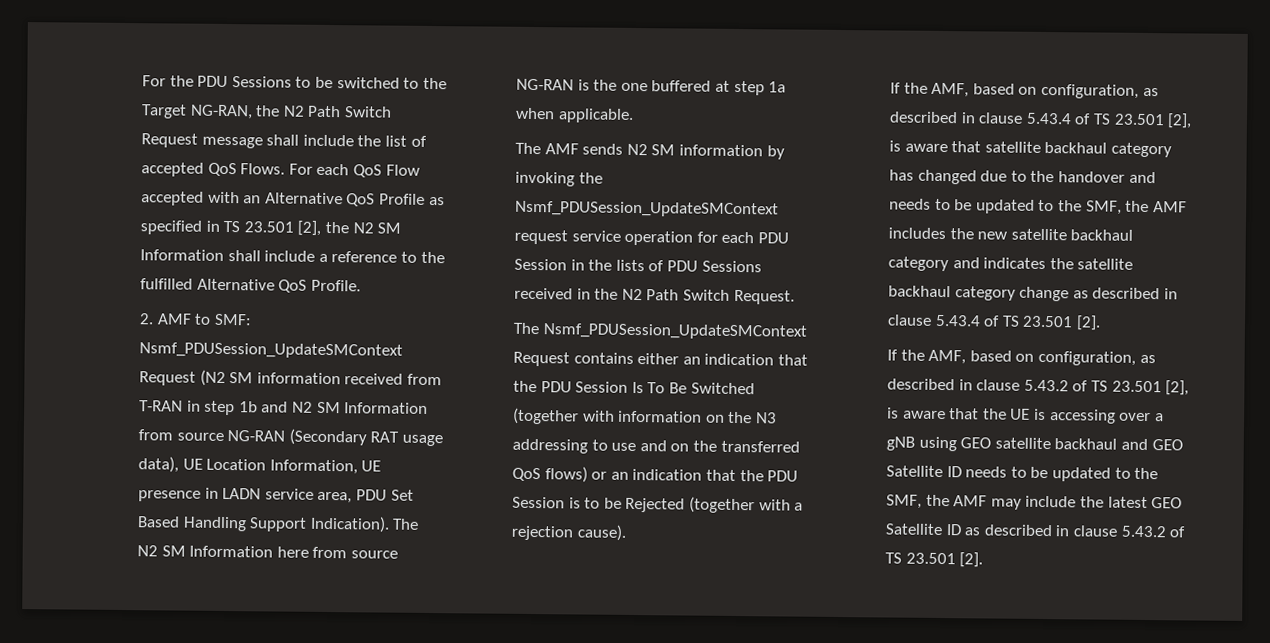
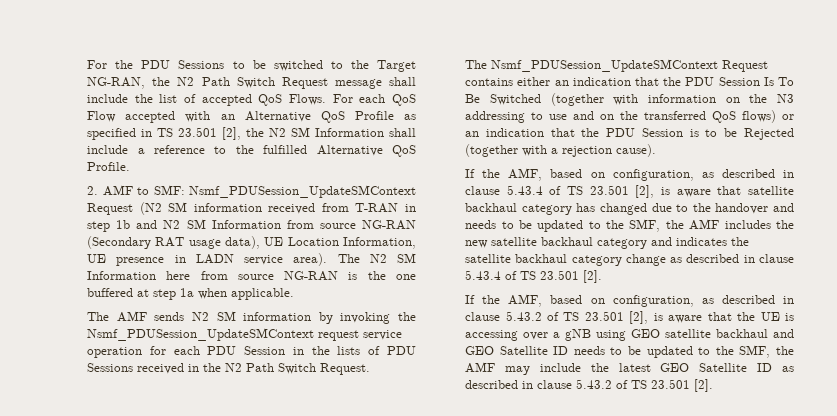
- 2. AMF to SMF: Nsmf_PDUSession_UpdateSMContext Request (N2 SM information received from T-RAN in step 1b and N2 SM Information from source NG-RAN (Secondary RAT usage data), UE Location Information, UE presence in LADN service area, PDU Set Based Handling Support Indication).
+ 2. AMF to SMF: Nsmf_PDUSession_UpdateSMContext Request (N2 SM information received from T-RAN in step 1b and N2 SM Information from source NG-RAN (Secondary RAT usage data), UE Location Information, UE presence in LADN service area).

